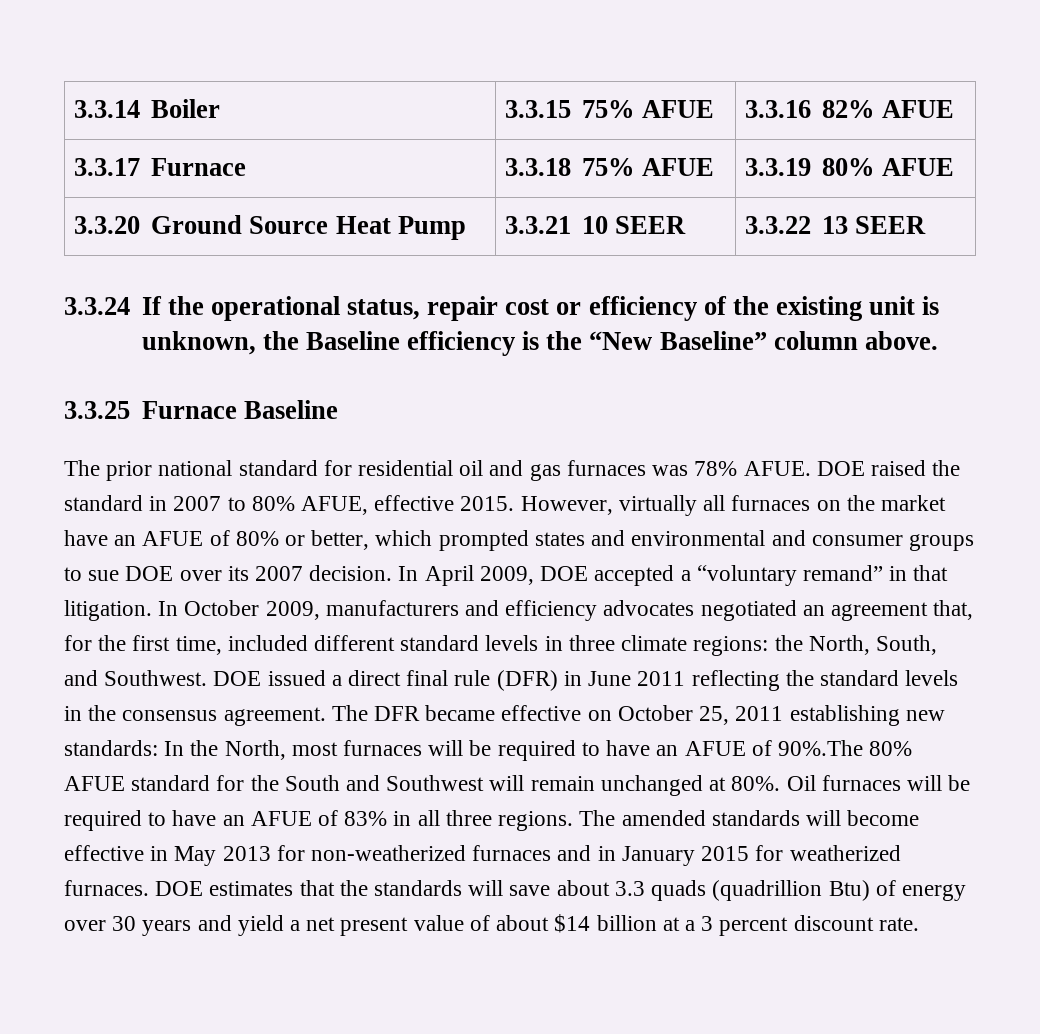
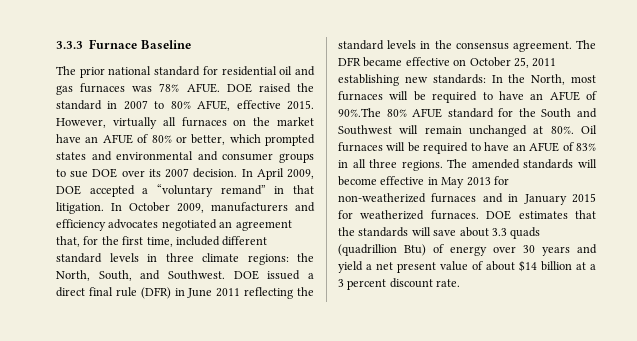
- 3.3.14 Boiler | 3.3.15 75% AFUE | 3.3.16 82% AFUE
- 3.3.17 Furnace | 3.3.18 75% AFUE | 3.3.19 80% AFUE
- 3.3.20 Ground Source Heat Pump | 3.3.21 10 SEER | 3.3.22 13 SEER
- 3.3.24 If the operational status, repair cost or efficiency of the existing unit is unknown, the Baseline efficiency is the “New Baseline” column above.
- 3.3.25 Furnace Baseline
+ 3.3.3 Furnace Baseline

